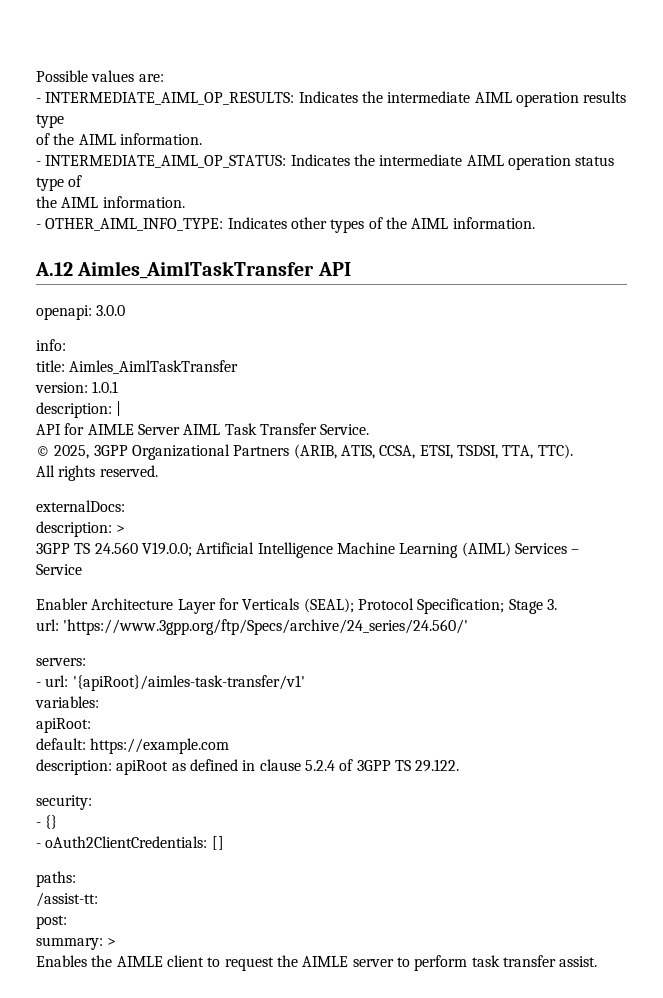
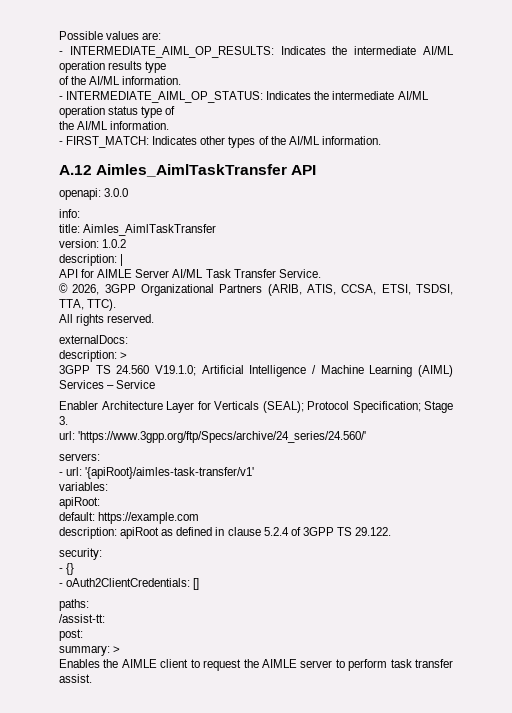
- - INTERMEDIATE_AIML_OP_RESULTS: Indicates the intermediate AIML operation results type
- of the AIML information.
+ - INTERMEDIATE_AIML_OP_RESULTS: Indicates the intermediate AI/ML operation results type
+ of the AI/ML information.
- - INTERMEDIATE_AIML_OP_STATUS: Indicates the intermediate AIML operation status type of
- the AIML information.
- - OTHER_AIML_INFO_TYPE: Indicates other types of the AIML information.
+ - INTERMEDIATE_AIML_OP_STATUS: Indicates the intermediate AI/ML operation status type of
+ the AI/ML information.
+ - FIRST_MATCH: Indicates other types of the AI/ML information.
- version: 1.0.1
+ version: 1.0.2
- API for AIMLE Server AIML Task Transfer Service.
+ API for AIMLE Server AI/ML Task Transfer Service.
- © 2025, 3GPP Organizational Partners (ARIB, ATIS, CCSA, ETSI, TSDSI, TTA, TTC).
+ © 2026, 3GPP Organizational Partners (ARIB, ATIS, CCSA, ETSI, TSDSI, TTA, TTC).
- 3GPP TS 24.560 V19.0.0; Artificial Intelligence Machine Learning (AIML) Services – Service
+ 3GPP TS 24.560 V19.1.0; Artificial Intelligence / Machine Learning (AIML) Services – Service

